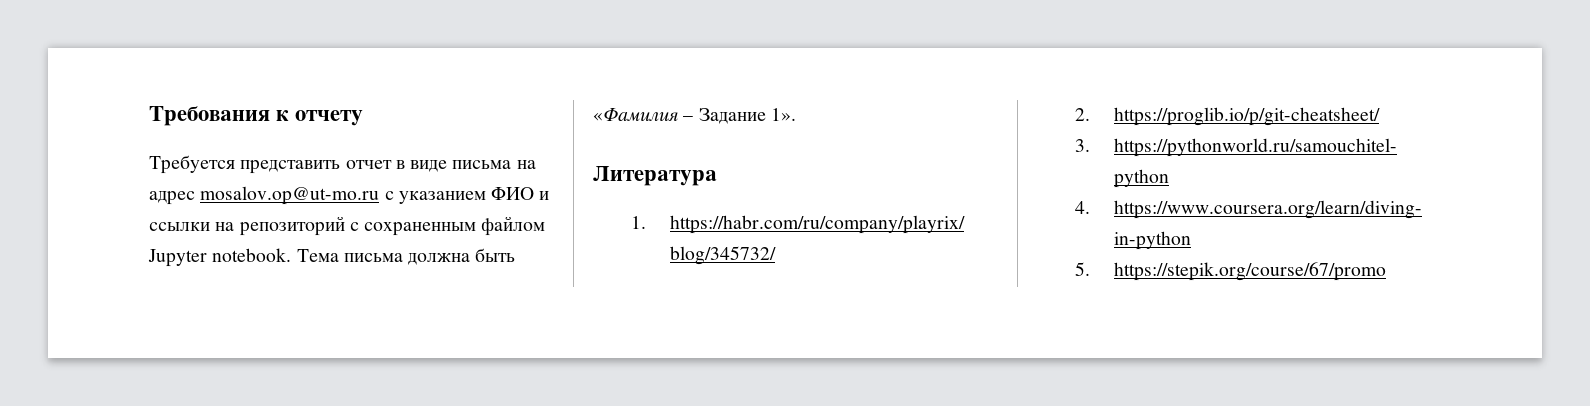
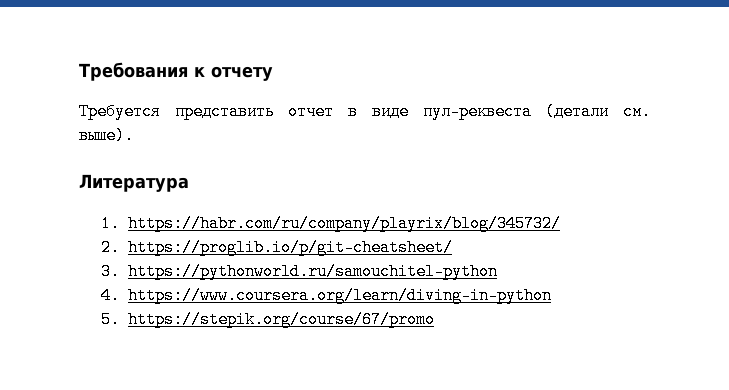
- Требуется представить отчет в виде письма на адрес mosalov.op@ut-mo.ru с указанием ФИО и ссылки на репозиторий с сохраненным файлом Jupyter notebook. Тема письма должна быть «Фамилия – Задание 1».
+ Требуется представить отчет в виде пул-реквеста (детали см. выше).

